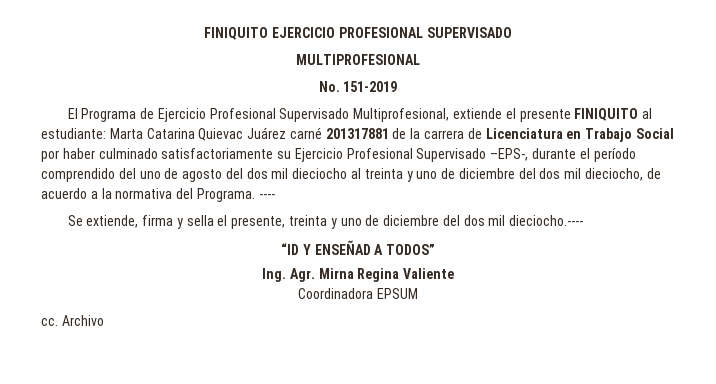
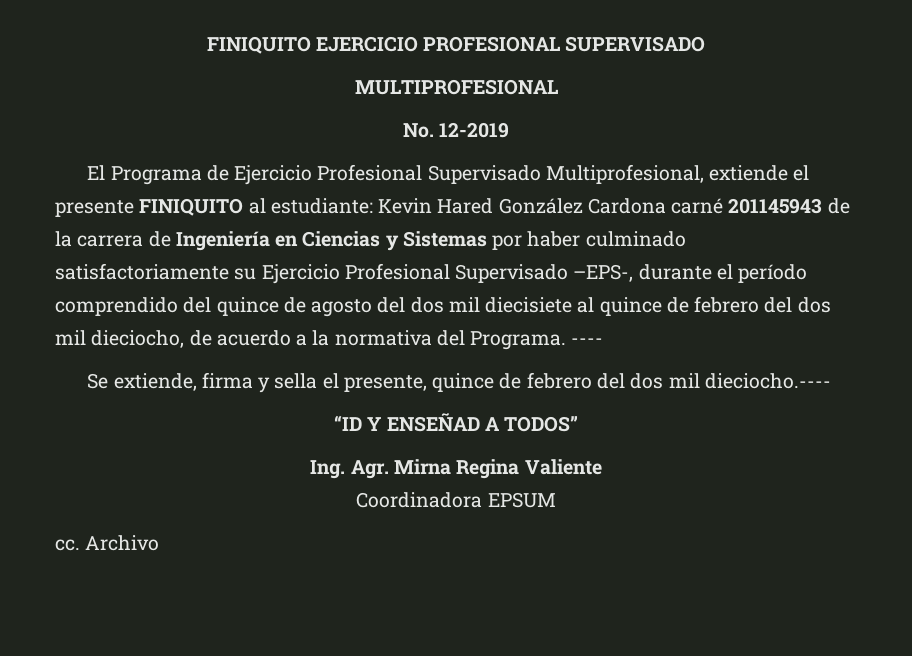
- No. 151-2019
+ No. 12-2019
- El Programa de Ejercicio Profesional Supervisado Multiprofesional, extiende el presente FINIQUITO al estudiante: Marta Catarina Quievac Juárez carné 201317881 de la carrera de Licenciatura en Trabajo Social por haber culminado satisfactoriamente su Ejercicio Profesional Supervisado –EPS-, durante el período comprendido del uno de agosto del dos mil dieciocho al treinta y uno de diciembre del dos mil dieciocho, de acuerdo a la normativa del Programa.
+ El Programa de Ejercicio Profesional Supervisado Multiprofesional, extiende el presente FINIQUITO al estudiante: Kevin Hared González Cardona carné 201145943 de la carrera de Ingeniería en Ciencias y Sistemas por haber culminado satisfactoriamente su Ejercicio Profesional Supervisado –EPS-, durante el período comprendido del quince de agosto del dos mil diecisiete al quince de febrero del dos mil dieciocho, de acuerdo a la normativa del Programa.
- Se extiende, firma y sella el presente, treinta y uno de diciembre del dos mil dieciocho.----
+ Se extiende, firma y sella el presente, quince de febrero del dos mil dieciocho.----

